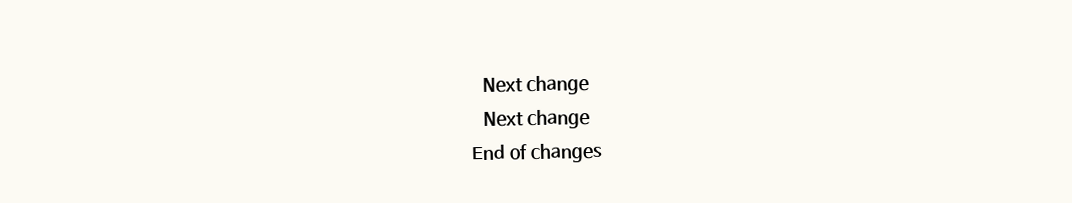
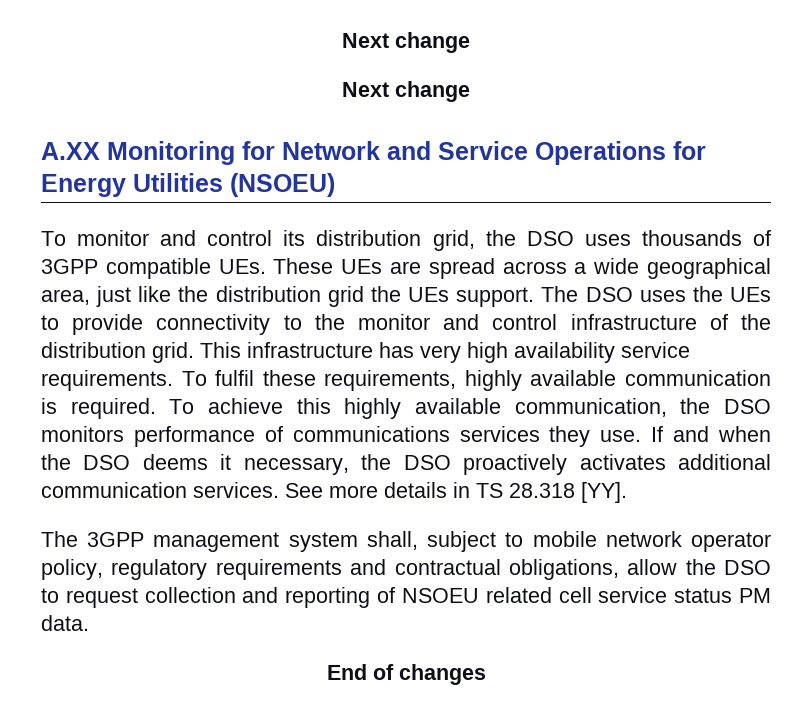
+ A.XX Monitoring for Network and Service Operations for Energy Utilities (NSOEU)
+ To monitor and control its distribution grid, the DSO uses thousands of 3GPP compatible UEs. These UEs are spread across a wide geographical area, just like the distribution grid the UEs support. The DSO uses the UEs to provide connectivity to the monitor and control infrastructure of the distribution grid. This infrastructure has very high availability service requirements. To fulfil these requirements, highly available communication is required. To achieve this highly available communication, the DSO monitors performance of communications services they use. If and when the DSO deems it necessary, the DSO proactively activates additional communication services. See more details in TS 28.318 [YY].
+ The 3GPP management system shall, subject to mobile network operator policy, regulatory requirements and contractual obligations, allow the DSO to request collection and reporting of NSOEU related cell service status PM data.

